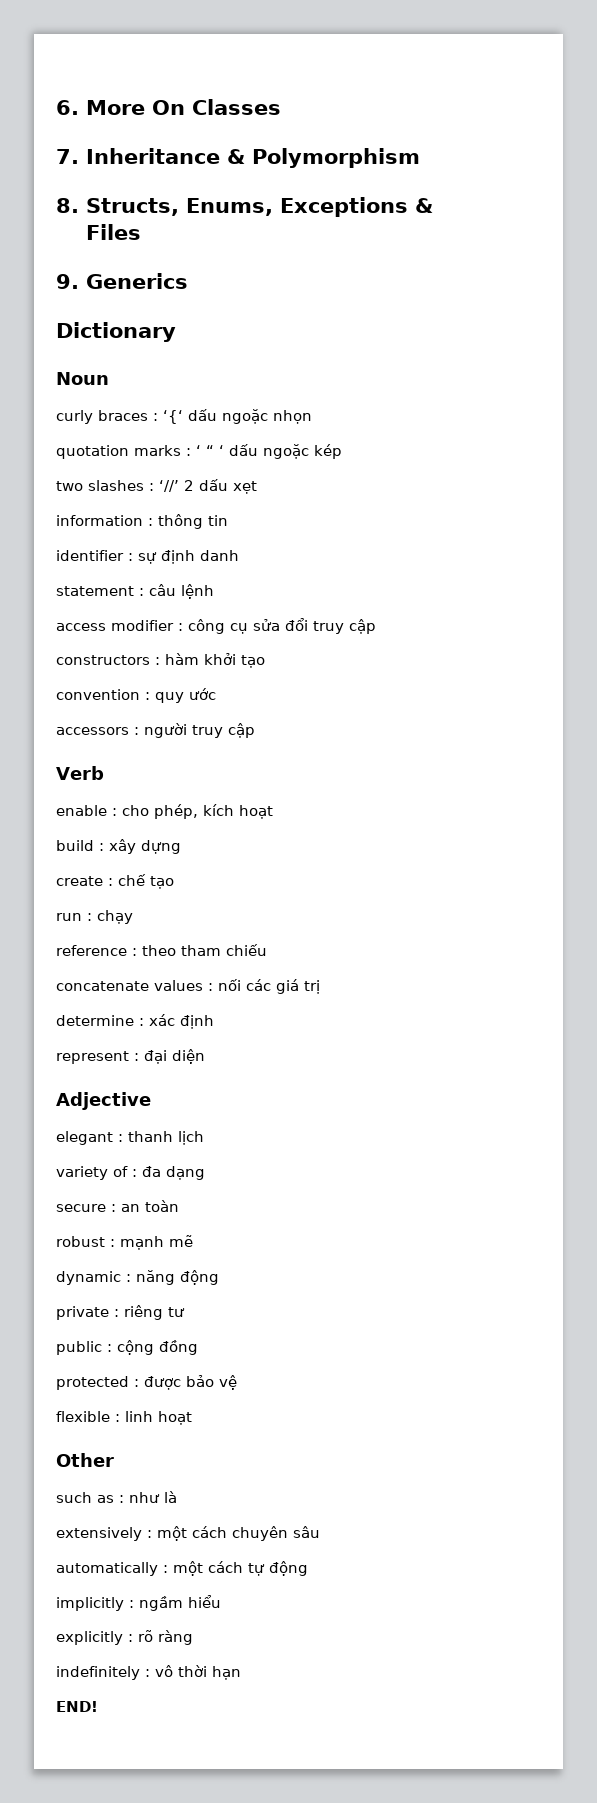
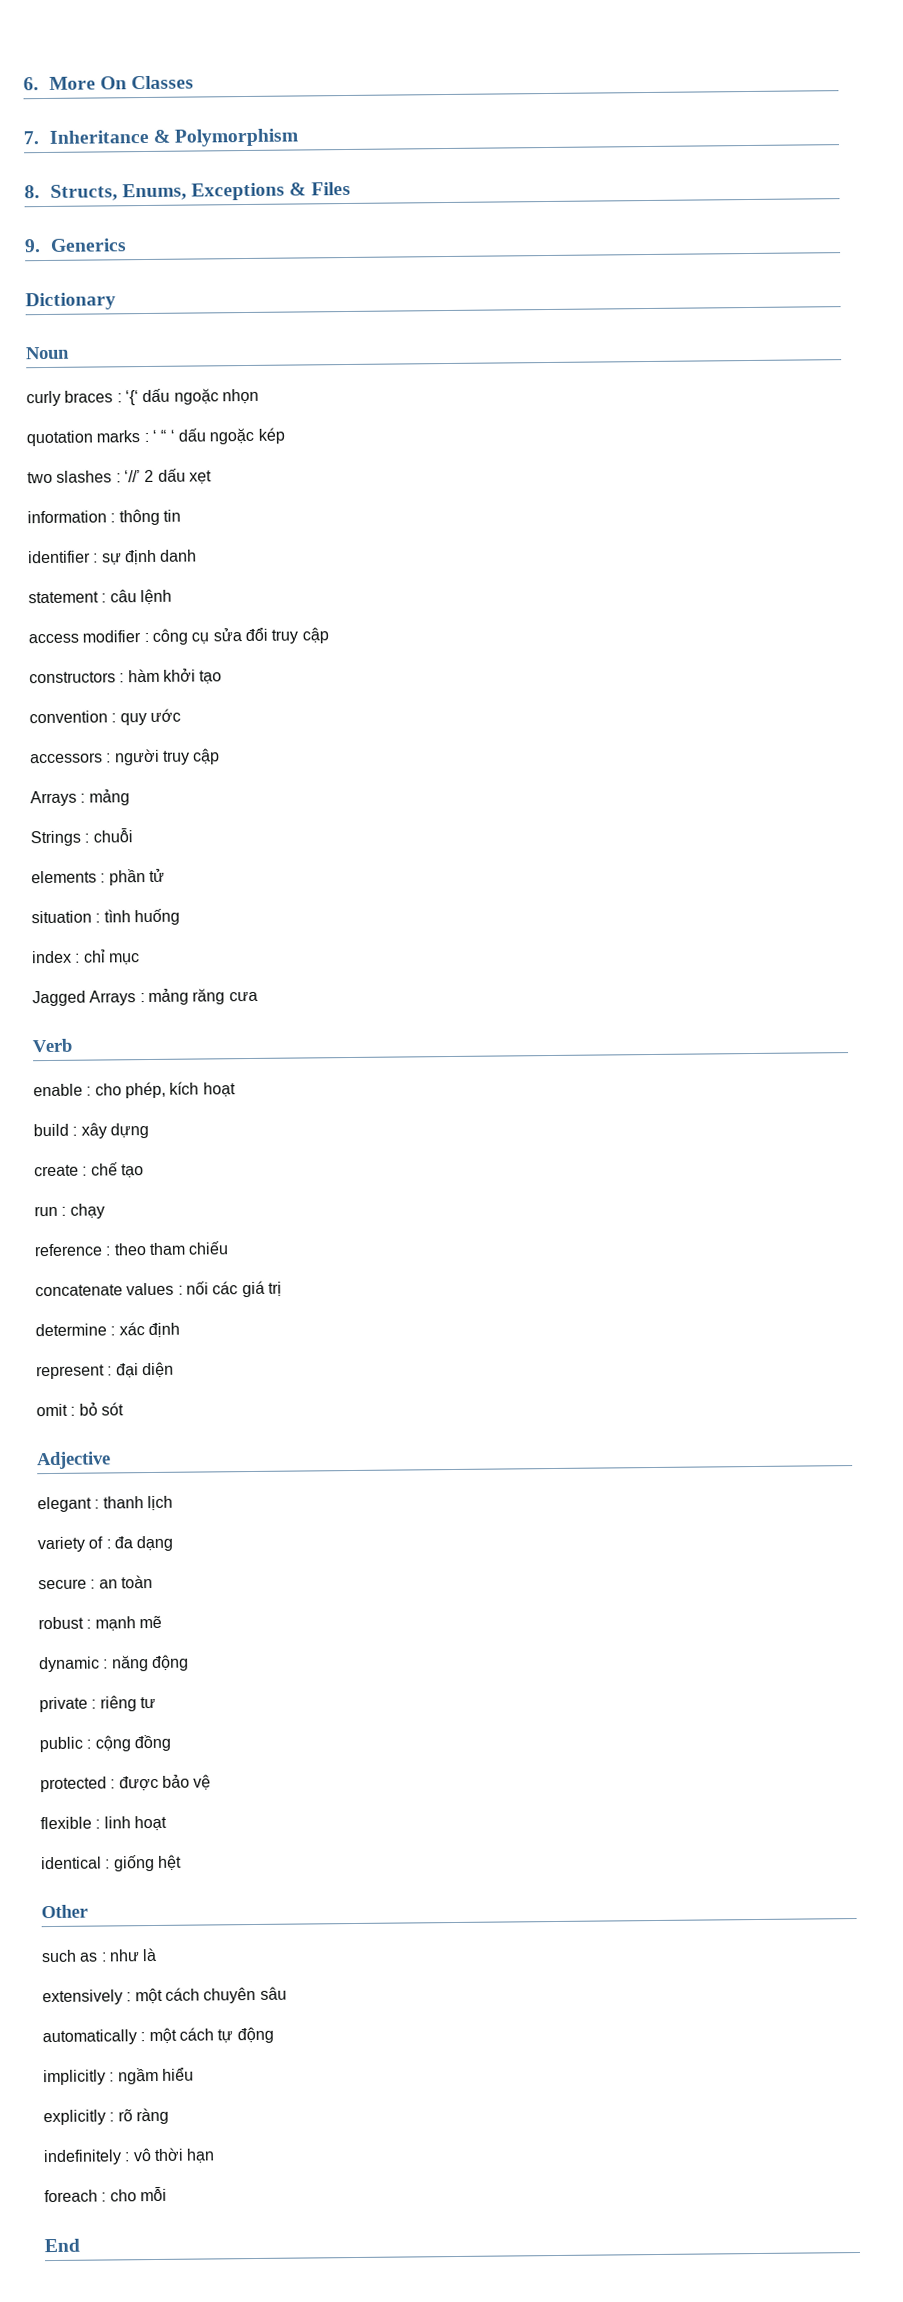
  accessors : người truy cập
+ Arrays : mảng
+ Strings : chuỗi
+ elements : phần tử
+ situation : tình huống
+ index : chỉ mục
+ Jagged Arrays : mảng răng cưa
+ omit : bỏ sót
+ identical : giống hệt
- END!
+ foreach : cho mỗi
+ End

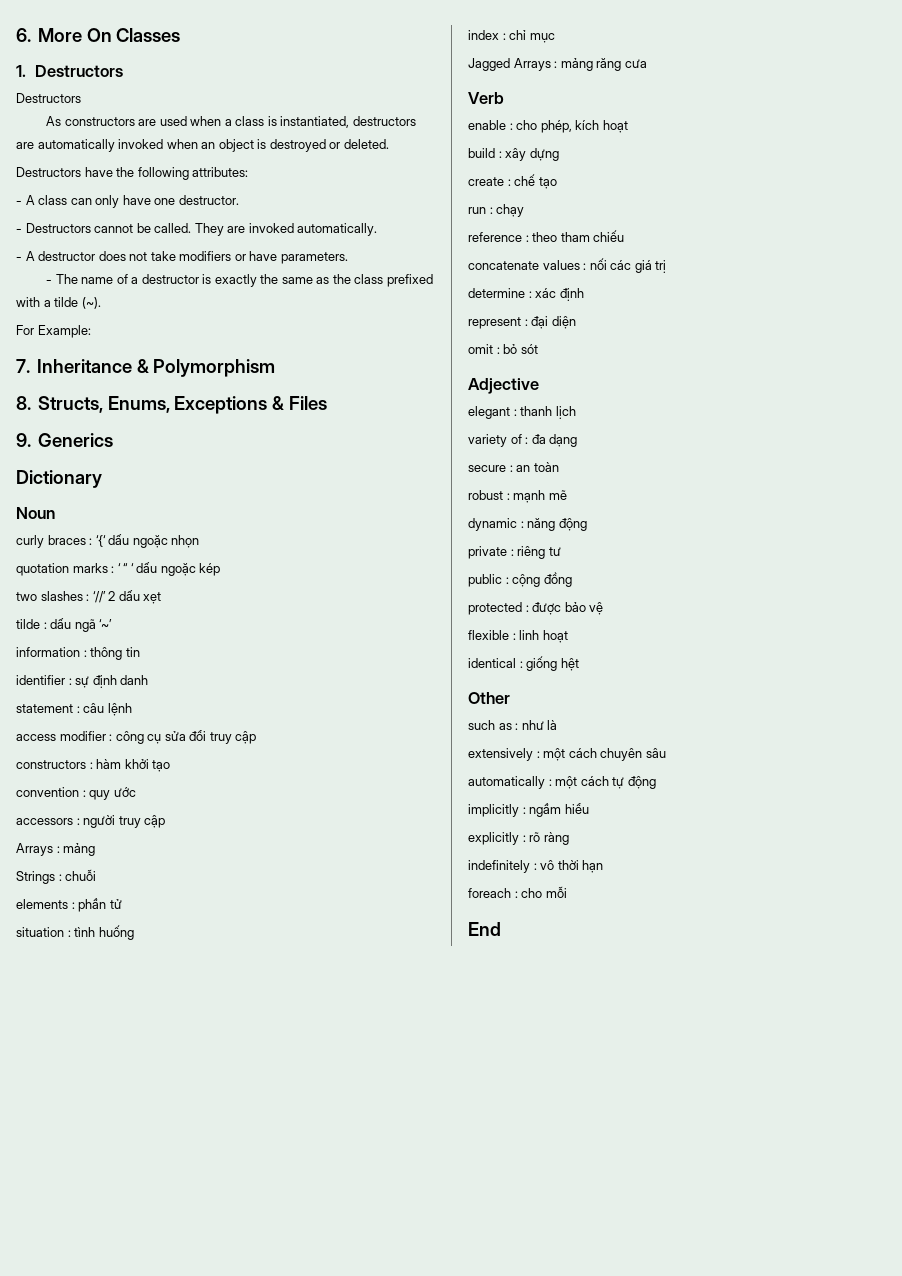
+ 1. Destructors
+ Destructors
+ As constructors are used when a class is instantiated, destructors are automatically invoked when an object is destroyed or deleted.
+ Destructors have the following attributes:
+ - A class can only have one destructor.
+ - Destructors cannot be called. They are invoked automatically.
+ - A destructor does not take modifiers or have parameters.
+ - The name of a destructor is exactly the same as the class prefixed with a tilde (~).
+ For Example:
+ tilde : dấu ngã ‘~’

